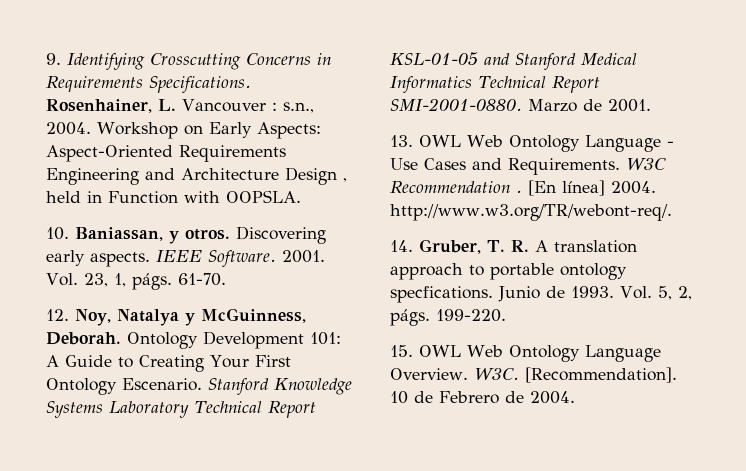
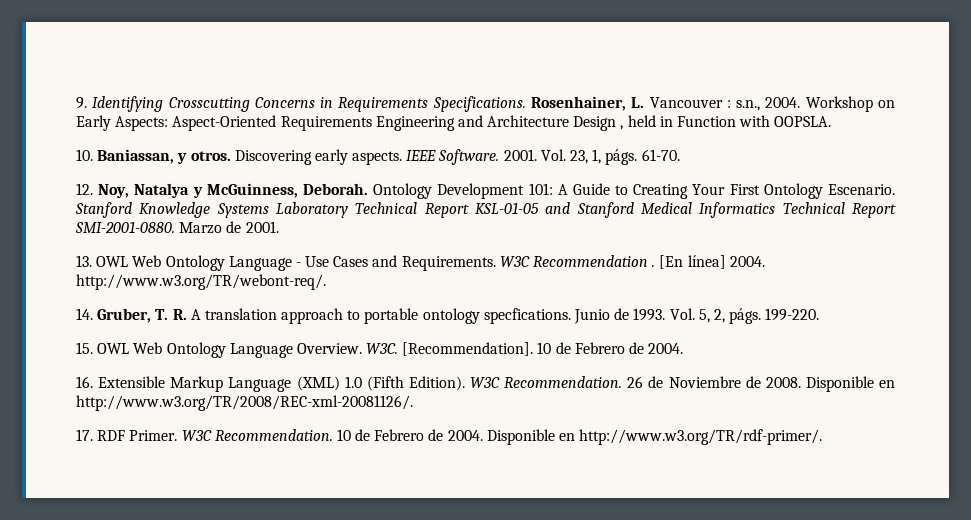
+ 16. Extensible Markup Language (XML) 1.0 (Fifth Edition). W3C Recommendation. 26 de Noviembre de 2008. Disponible en http://www.w3.org/TR/2008/REC-xml-20081126/.
+ 17. RDF Primer. W3C Recommendation. 10 de Febrero de 2004. Disponible en http://www.w3.org/TR/rdf-primer/.

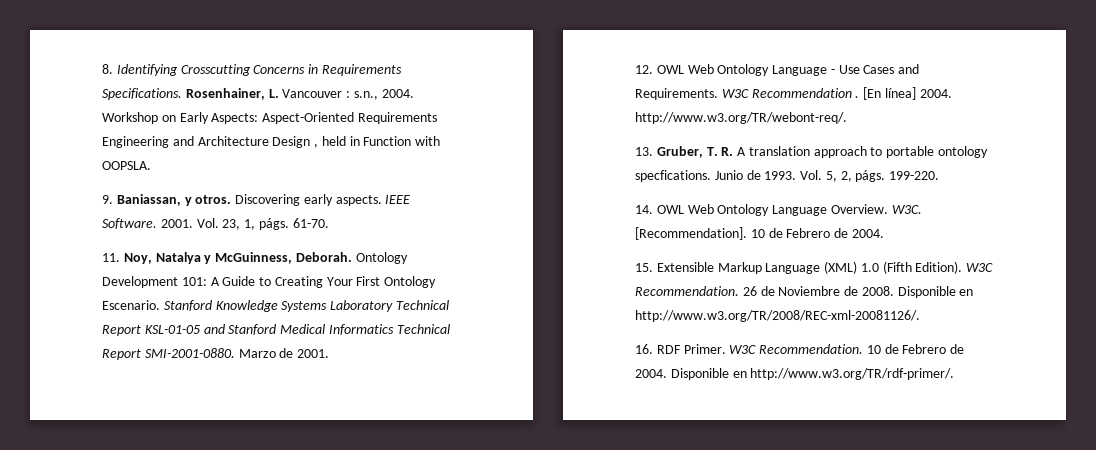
- 9. Identifying Crosscutting Concerns in Requirements Specifications.
+ 8. Identifying Crosscutting Concerns in Requirements Specifications.
- 10. Baniassan, y otros.
+ 9. Baniassan, y otros.
- 12. Noy, Natalya y McGuinness, Deborah.
+ 11. Noy, Natalya y McGuinness, Deborah.
- 13. OWL Web Ontology Language - Use Cases and Requirements.
+ 12. OWL Web Ontology Language - Use Cases and Requirements.
- 14. Gruber, T. R. A translation approach to portable ontology specfications.
+ 13. Gruber, T. R. A translation approach to portable ontology specfications.
- 15. OWL Web Ontology Language Overview.
+ 14. OWL Web Ontology Language Overview.
- 16. Extensible Markup Language (XML) 1.0 (Fifth Edition).
+ 15. Extensible Markup Language (XML) 1.0 (Fifth Edition).
- 17. RDF Primer.
+ 16. RDF Primer.

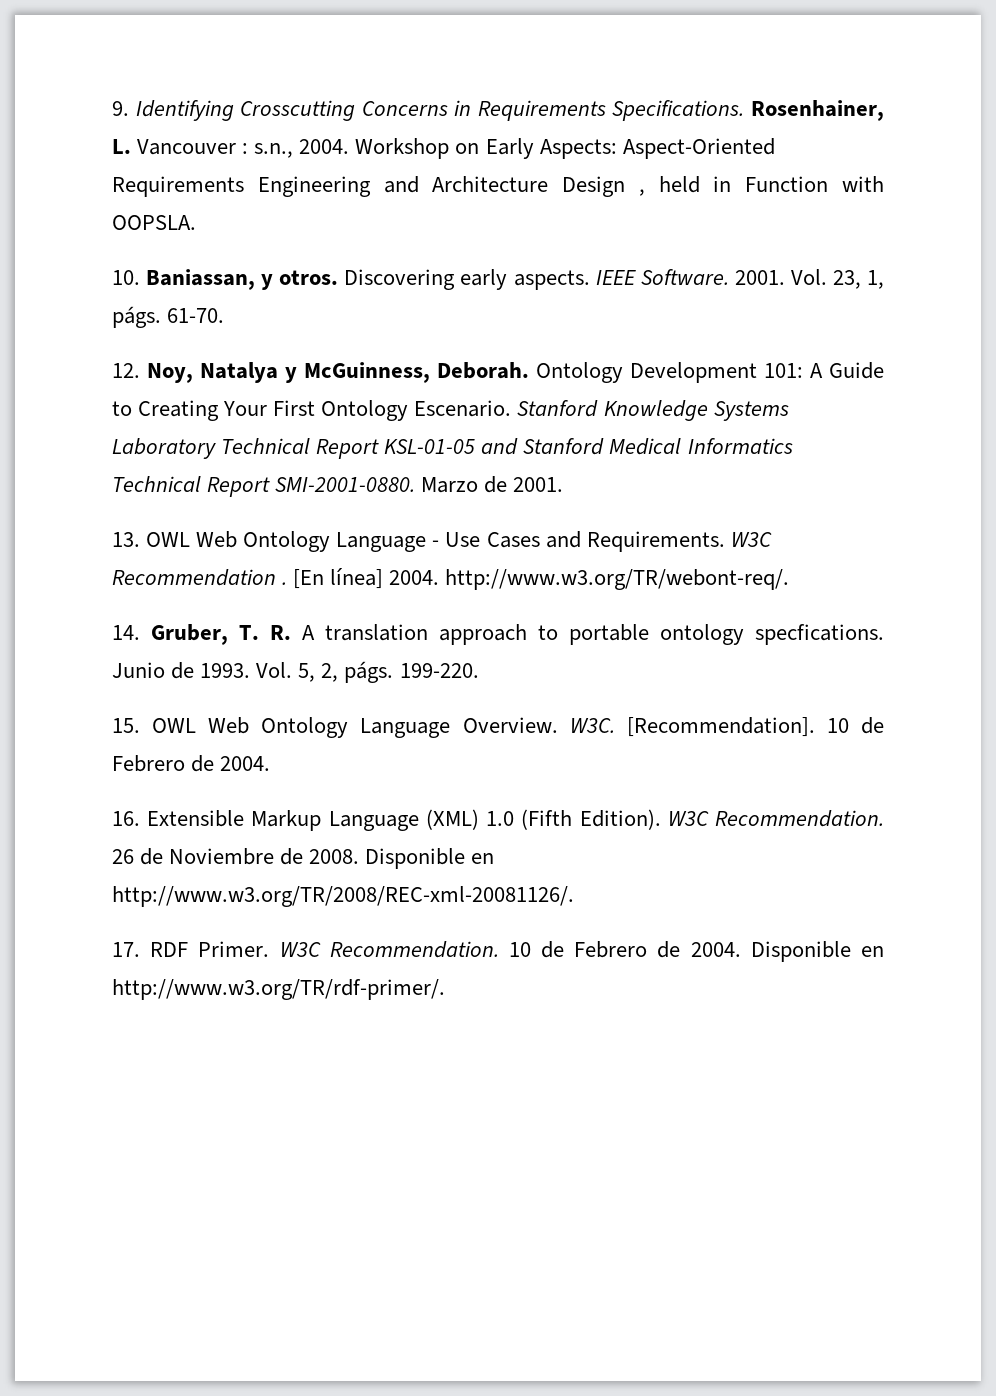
- 8. Identifying Crosscutting Concerns in Requirements Specifications.
+ 9. Identifying Crosscutting Concerns in Requirements Specifications.
- 9. Baniassan, y otros.
+ 10. Baniassan, y otros.
- 11. Noy, Natalya y McGuinness, Deborah.
+ 12. Noy, Natalya y McGuinness, Deborah.
- 12. OWL Web Ontology Language - Use Cases and Requirements.
+ 13. OWL Web Ontology Language - Use Cases and Requirements.
- 13. Gruber, T. R. A translation approach to portable ontology specfications.
+ 14. Gruber, T. R. A translation approach to portable ontology specfications.
- 14. OWL Web Ontology Language Overview.
+ 15. OWL Web Ontology Language Overview.
- 15. Extensible Markup Language (XML) 1.0 (Fifth Edition).
+ 16. Extensible Markup Language (XML) 1.0 (Fifth Edition).
- 16. RDF Primer.
+ 17. RDF Primer.

